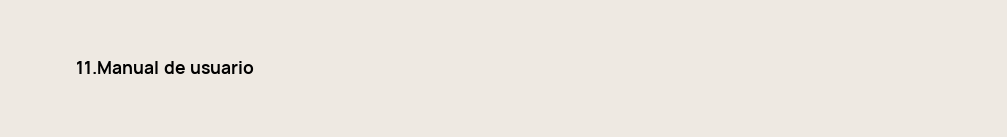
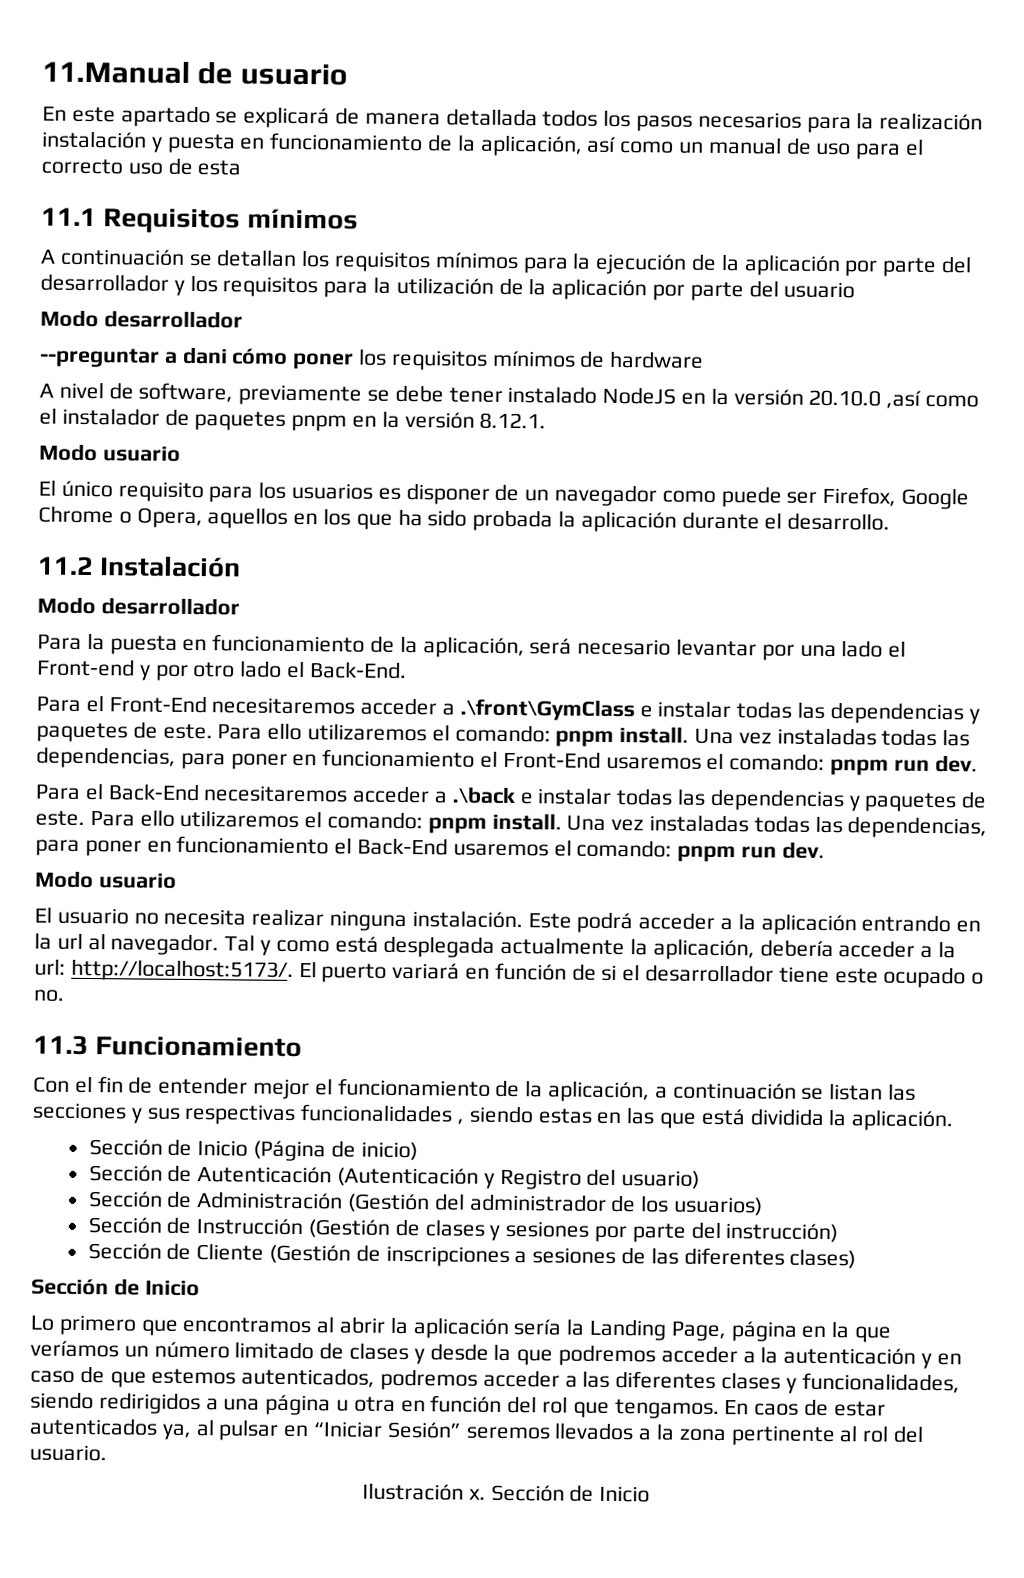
+ En este apartado se explicará de manera detallada todos los pasos necesarios para la realización instalación y puesta en funcionamiento de la aplicación, así como un manual de uso para el correcto uso de esta
+ 11.1 Requisitos mínimos
+ A continuación se detallan los requisitos mínimos para la ejecución de la aplicación por parte del desarrollador y los requisitos para la utilización de la aplicación por parte del usuario
+ Modo desarrollador
+ --preguntar a dani cómo poner los requisitos mínimos de hardware
+ A nivel de software, previamente se debe tener instalado NodeJS en la versión 20.10.0 ,así como el instalador de paquetes pnpm en la versión 8.12.1.
+ Modo usuario
+ El único requisito para los usuarios es disponer de un navegador como puede ser Firefox, Google Chrome o Opera, aquellos en los que ha sido probada la aplicación durante el desarrollo.
+ 11.2 Instalación
+ Modo desarrollador
+ Para la puesta en funcionamiento de la aplicación, será necesario levantar por una lado el Front-end y por otro lado el Back-End.
+ Para el Front-End necesitaremos acceder a .\front\GymClass e instalar todas las dependencias y paquetes de este. Para ello utilizaremos el comando: pnpm install. Una vez instaladas todas las dependencias, para poner en funcionamiento el Front-End usaremos el comando: pnpm run dev.
+ Para el Back-End necesitaremos acceder a .\back e instalar todas las dependencias y paquetes de este. Para ello utilizaremos el comando: pnpm install. Una vez instaladas todas las dependencias, para poner en funcionamiento el Back-End usaremos el comando: pnpm run dev.
+ Modo usuario
+ El usuario no necesita realizar ninguna instalación. Este podrá acceder a la aplicación entrando en la url al navegador. Tal y como está desplegada actualmente la aplicación, debería acceder a la url: http://localhost:5173/. El puerto variará en función de si el desarrollador tiene este ocupado o no.
+ 11.3 Funcionamiento
+ Con el fin de entender mejor el funcionamiento de la aplicación, a continuación se listan las secciones y sus respectivas funcionalidades , siendo estas en las que está dividida la aplicación.
+ Sección de Inicio (Página de inicio)
+ Sección de Autenticación (Autenticación y Registro del usuario)
+ Sección de Administración (Gestión del administrador de los usuarios)
+ Sección de Instrucción (Gestión de clases y sesiones por parte del instrucción)
+ Sección de Cliente (Gestión de inscripciones a sesiones de las diferentes clases)
+ Sección de Inicio
+ Lo primero que encontramos al abrir la aplicación sería la Landing Page, página en la que veríamos un número limitado de clases y desde la que podremos acceder a la autenticación y en caso de que estemos autenticados, podremos acceder a las diferentes clases y funcionalidades, siendo redirigidos a una página u otra en función del rol que tengamos. En caos de estar autenticados ya, al pulsar en “Iniciar Sesión” seremos llevados a la zona pertinente al rol del usuario.
+ Ilustración x. Sección de Inicio

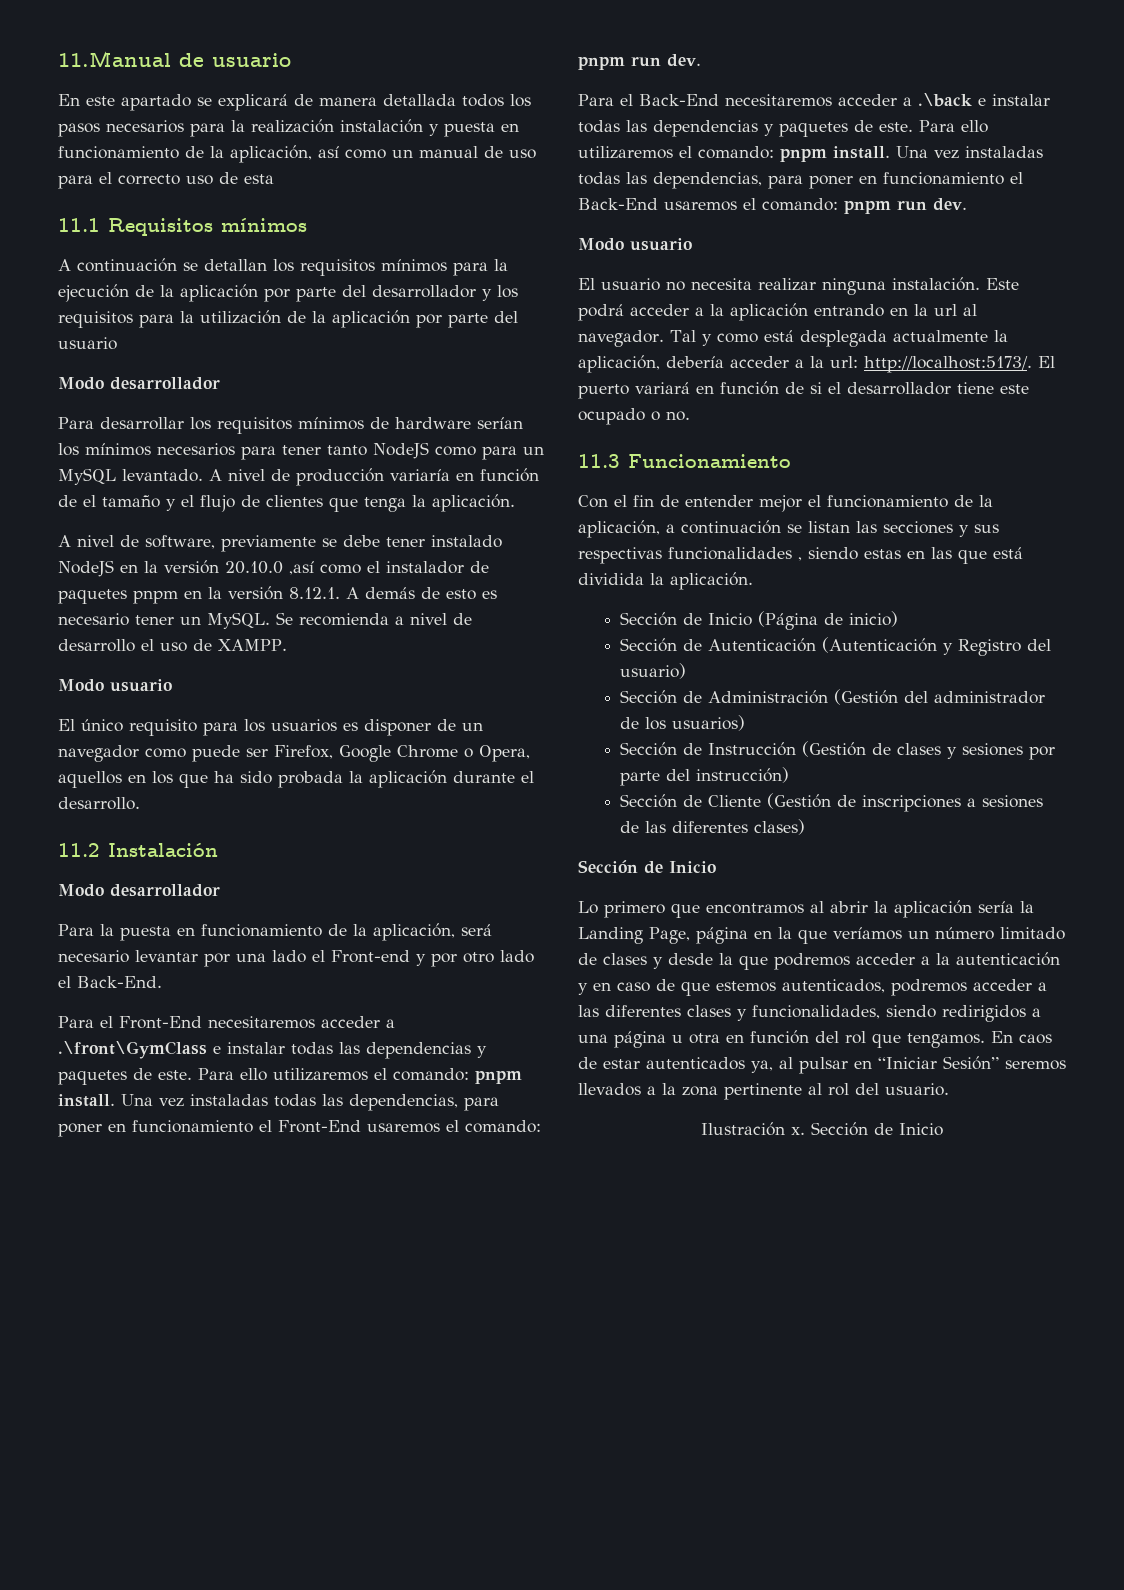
- --preguntar a dani cómo poner los requisitos mínimos de hardware
+ Para desarrollar los requisitos mínimos de hardware serían los mínimos necesarios para tener tanto NodeJS como para un MySQL levantado. A nivel de producción variaría en función de el tamaño y el flujo de clientes que tenga la aplicación.
- A nivel de software, previamente se debe tener instalado NodeJS en la versión 20.10.0 ,así como el instalador de paquetes pnpm en la versión 8.12.1.
+ A nivel de software, previamente se debe tener instalado NodeJS en la versión 20.10.0 ,así como el instalador de paquetes pnpm en la versión 8.12.1. A demás de esto es necesario tener un MySQL. Se recomienda a nivel de desarrollo el uso de XAMPP.

